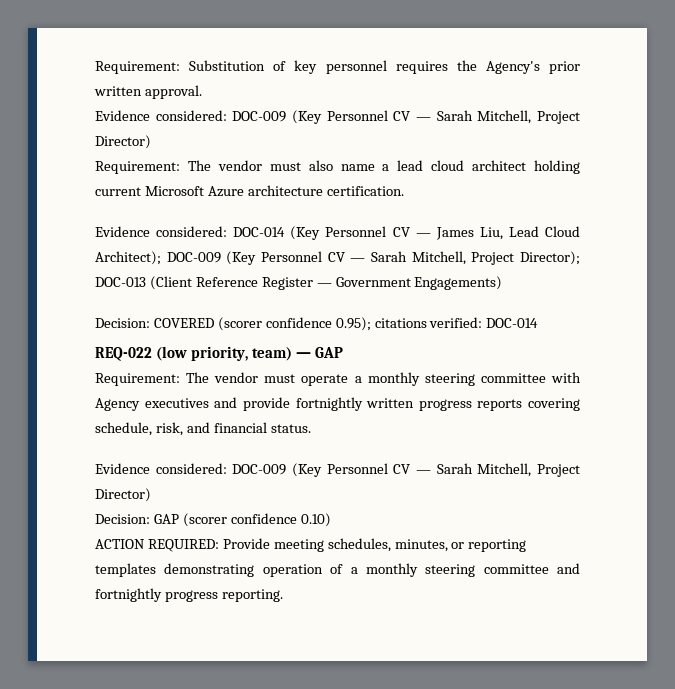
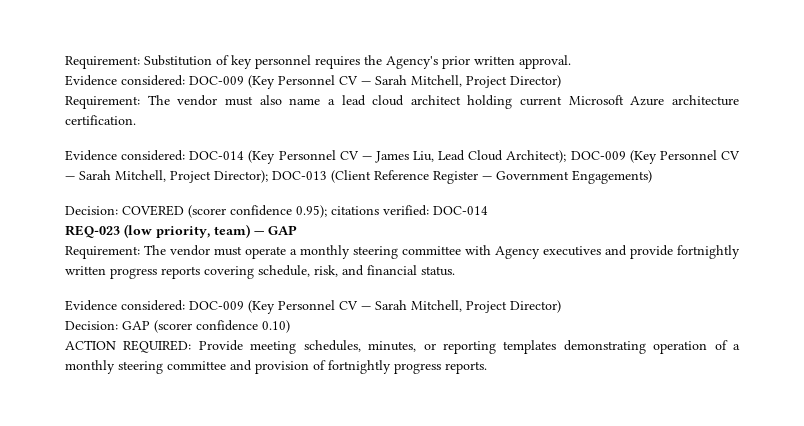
- REQ-022 (low priority, team) — GAP
+ REQ-023 (low priority, team) — GAP
- ACTION REQUIRED: Provide meeting schedules, minutes, or reporting templates demonstrating operation of a monthly steering committee and fortnightly progress reporting.
+ ACTION REQUIRED: Provide meeting schedules, minutes, or reporting templates demonstrating operation of a monthly steering committee and provision of fortnightly progress reports.

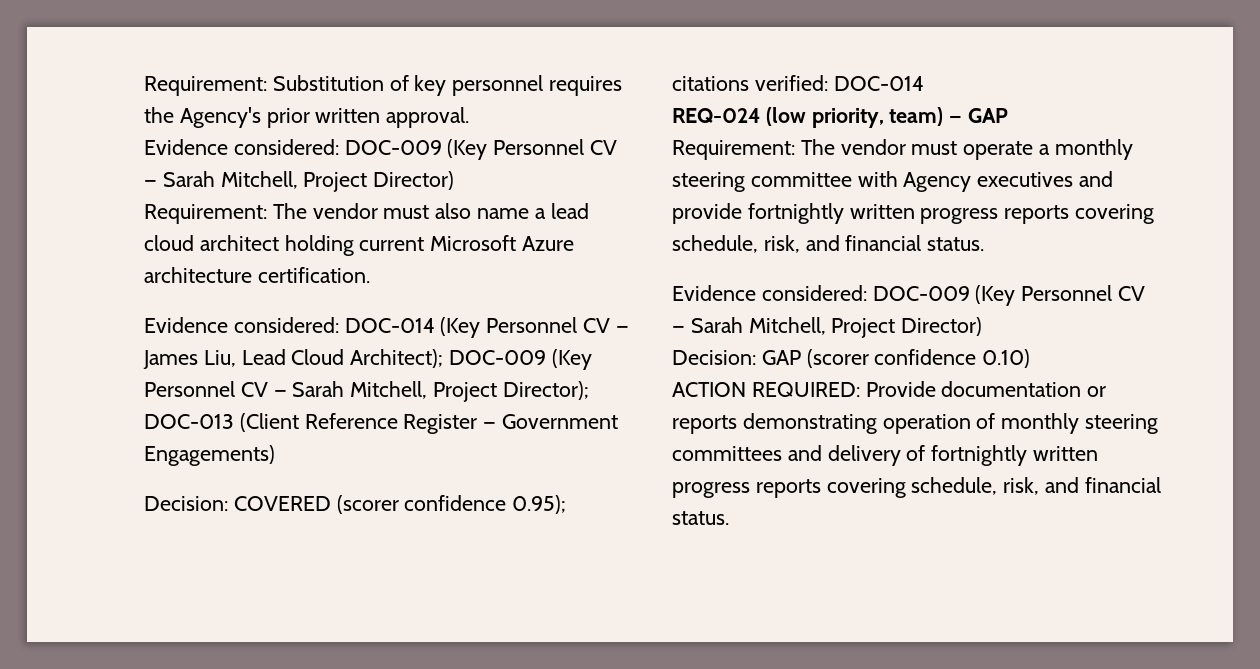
- REQ-023 (low priority, team) — GAP
+ REQ-024 (low priority, team) — GAP
- ACTION REQUIRED: Provide meeting schedules, minutes, or reporting templates demonstrating operation of a monthly steering committee and provision of fortnightly progress reports.
+ ACTION REQUIRED: Provide documentation or reports demonstrating operation of monthly steering committees and delivery of fortnightly written progress reports covering schedule, risk, and financial status.

